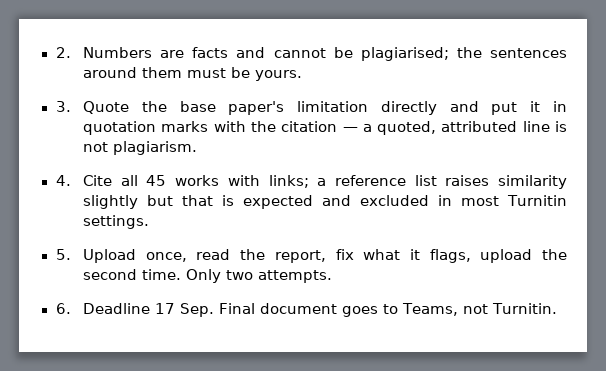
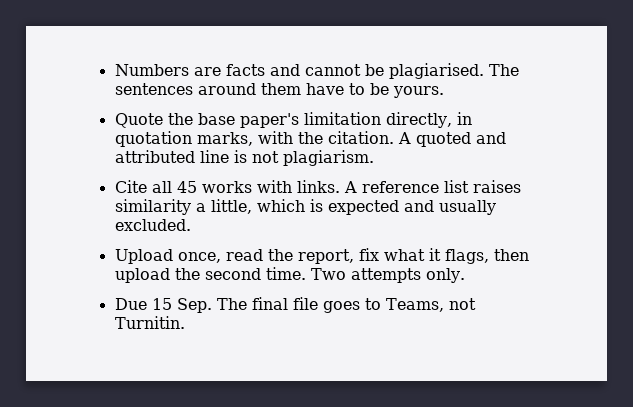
- 2. Numbers are facts and cannot be plagiarised; the sentences around them must be yours.
+ Numbers are facts and cannot be plagiarised. The sentences around them have to be yours.
- 3. Quote the base paper's limitation directly and put it in quotation marks with the citation — a quoted, attributed line is not plagiarism.
+ Quote the base paper's limitation directly, in quotation marks, with the citation. A quoted and attributed line is not plagiarism.
- 4. Cite all 45 works with links; a reference list raises similarity slightly but that is expected and excluded in most Turnitin settings.
- 5. Upload once, read the report, fix what it flags, upload the second time.
+ Cite all 45 works with links. A reference list raises similarity a little, which is expected and usually excluded.
+ Upload once, read the report, fix what it flags, then upload the second time.
- Only two attempts.
- 6. Deadline 17 Sep. Final document goes to Teams, not Turnitin.
+ Two attempts only.
+ Due 15 Sep. The final file goes to Teams, not Turnitin.

